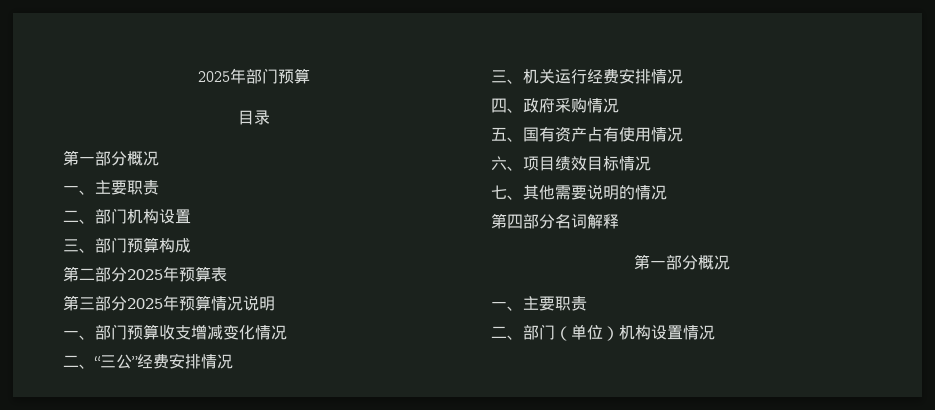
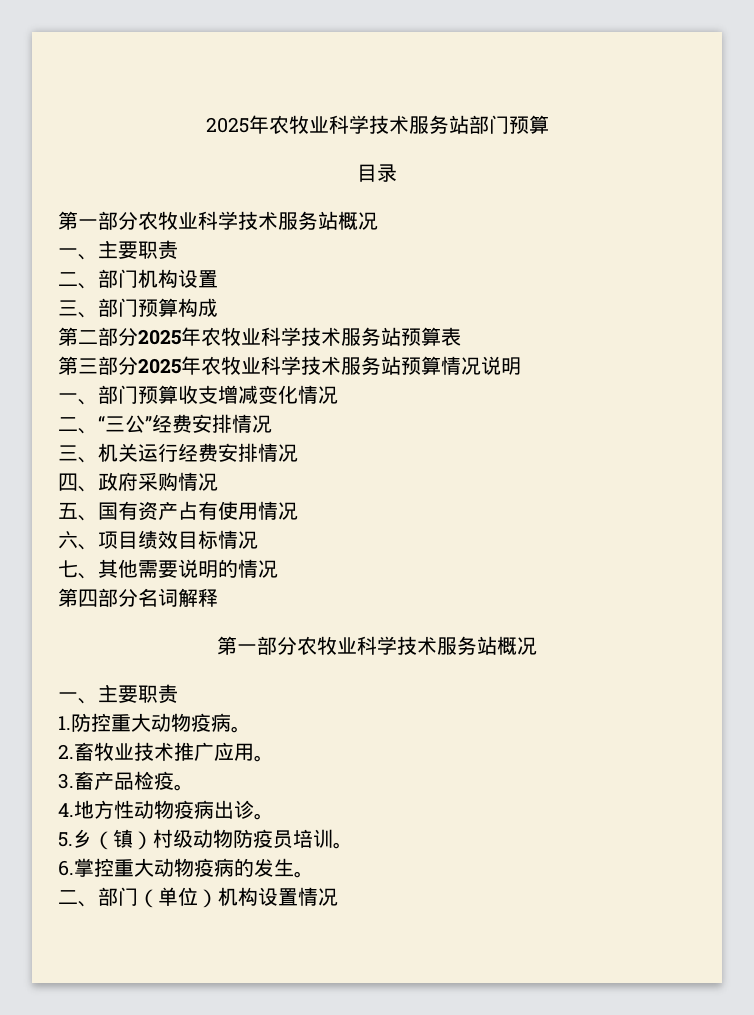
- 2025年部门预算
+ 2025年农牧业科学技术服务站部门预算
  目录
- 第一部分概况
+ 第一部分农牧业科学技术服务站概况
- 第二部分2025年预算表
+ 第二部分2025年农牧业科学技术服务站预算表
- 第三部分2025年预算情况说明
+ 第三部分2025年农牧业科学技术服务站预算情况说明
  第四部分名词解释
- 第一部分概况
+ 第一部分农牧业科学技术服务站概况
  一、主要职责
+ 1.防控重大动物疫病。
+ 2.畜牧业技术推广应用。
+ 3.畜产品检疫。
+ 4.地方性动物疫病出诊。
+ 5.乡（镇）村级动物防疫员培训。
+ 6.掌控重大动物疫病的发生。

